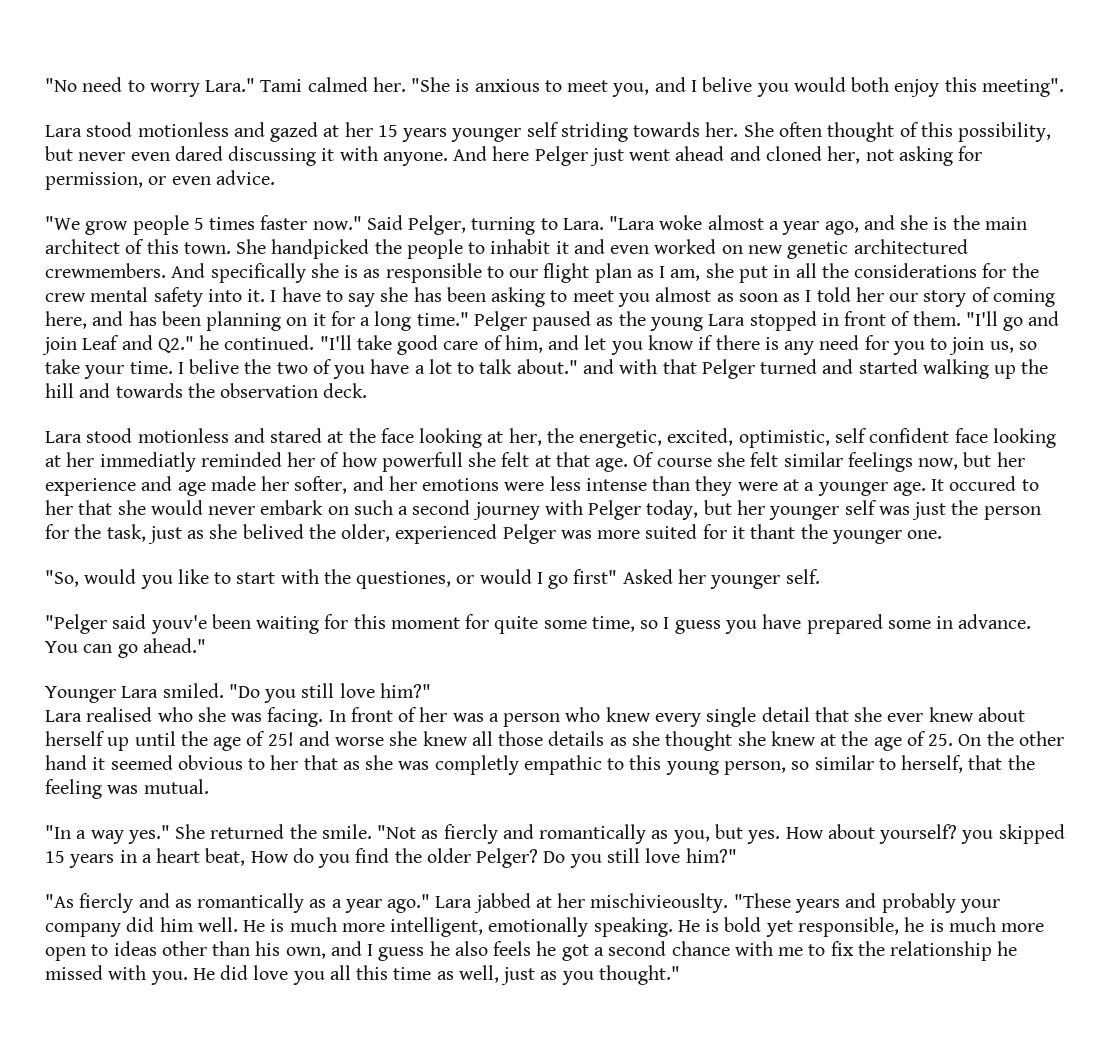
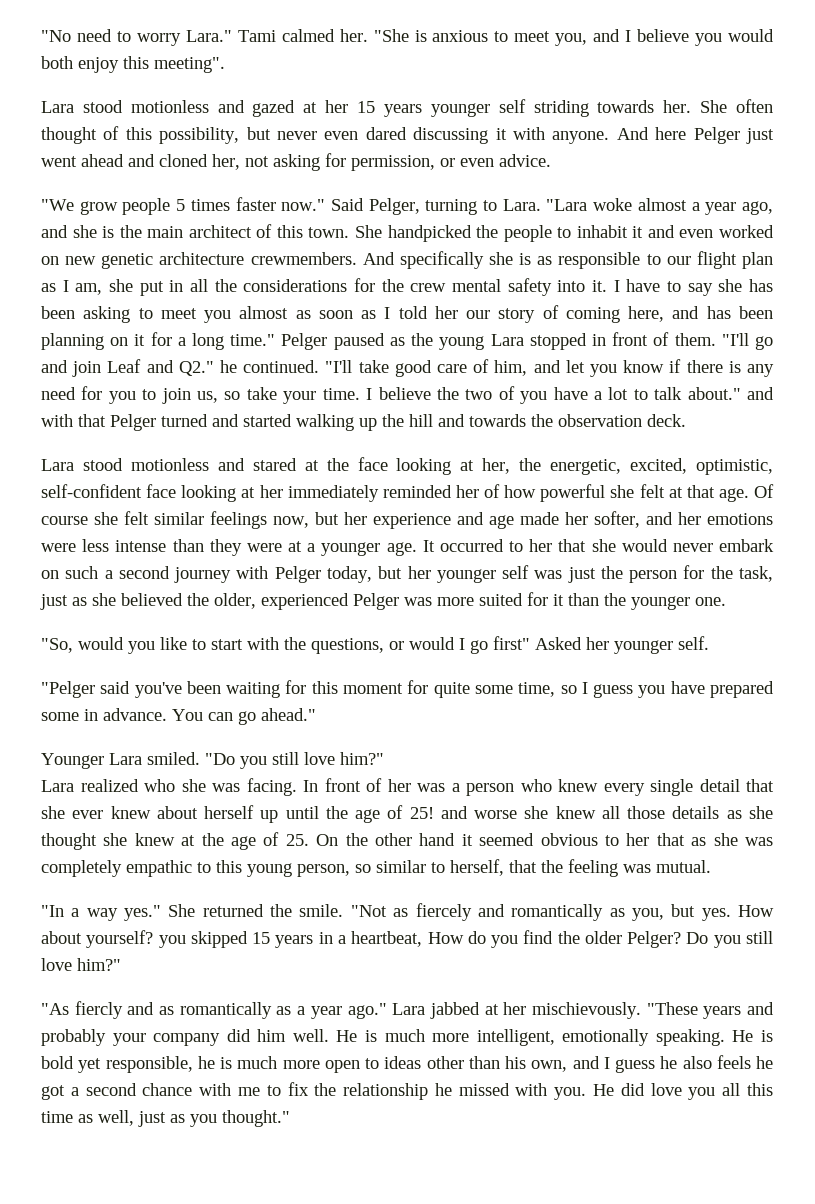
- "She is anxious to meet you, and I belive you would both enjoy this meeting".
+ "She is anxious to meet you, and I believe you would both enjoy this meeting".
- She handpicked the people to inhabit it and even worked on new genetic architectured crewmembers.
+ She handpicked the people to inhabit it and even worked on new genetic architecture crewmembers.
- I belive the two of you have a lot to talk about." and with that Pelger turned and started walking up the hill and towards the observation deck.
+ I believe the two of you have a lot to talk about." and with that Pelger turned and started walking up the hill and towards the observation deck.
- Lara stood motionless and stared at the face looking at her, the energetic, excited, optimistic, self confident face looking at her immediatly reminded her of how powerfull she felt at that age.
+ Lara stood motionless and stared at the face looking at her, the energetic, excited, optimistic, self-confident face looking at her immediately reminded her of how powerful she felt at that age.
- It occured to her that she would never embark on such a second journey with Pelger today, but her younger self was just the person for the task, just as she belived the older, experienced Pelger was more suited for it thant the younger one.
+ It occurred to her that she would never embark on such a second journey with Pelger today, but her younger self was just the person for the task, just as she believed the older, experienced Pelger was more suited for it than the younger one.
- "So, would you like to start with the questiones, or would I go first" Asked her younger self.
+ "So, would you like to start with the questions, or would I go first" Asked her younger self.
- "Pelger said youv'e been waiting for this moment for quite some time, so I guess you have prepared some in advance.
+ "Pelger said you've been waiting for this moment for quite some time, so I guess you have prepared some in advance.
- Lara realised who she was facing.
+ Lara realized who she was facing.
- In front of her was a person who knew every single detail that she ever knew about herself up until the age of 25! and worse she knew all those details as she thought she knew at the age of 25. On the other hand it seemed obvious to her that as she was completly empathic to this young person, so similar to herself, that the feeling was mutual.
+ In front of her was a person who knew every single detail that she ever knew about herself up until the age of 25! and worse she knew all those details as she thought she knew at the age of 25. On the other hand it seemed obvious to her that as she was completely empathic to this young person, so similar to herself, that the feeling was mutual.
- "Not as fiercly and romantically as you, but yes.
+ "Not as fiercely and romantically as you, but yes.
- How about yourself? you skipped 15 years in a heart beat, How do you find the older Pelger?
+ How about yourself? you skipped 15 years in a heartbeat, How do you find the older Pelger?
- Lara jabbed at her mischivieouslty.
+ Lara jabbed at her mischievously.

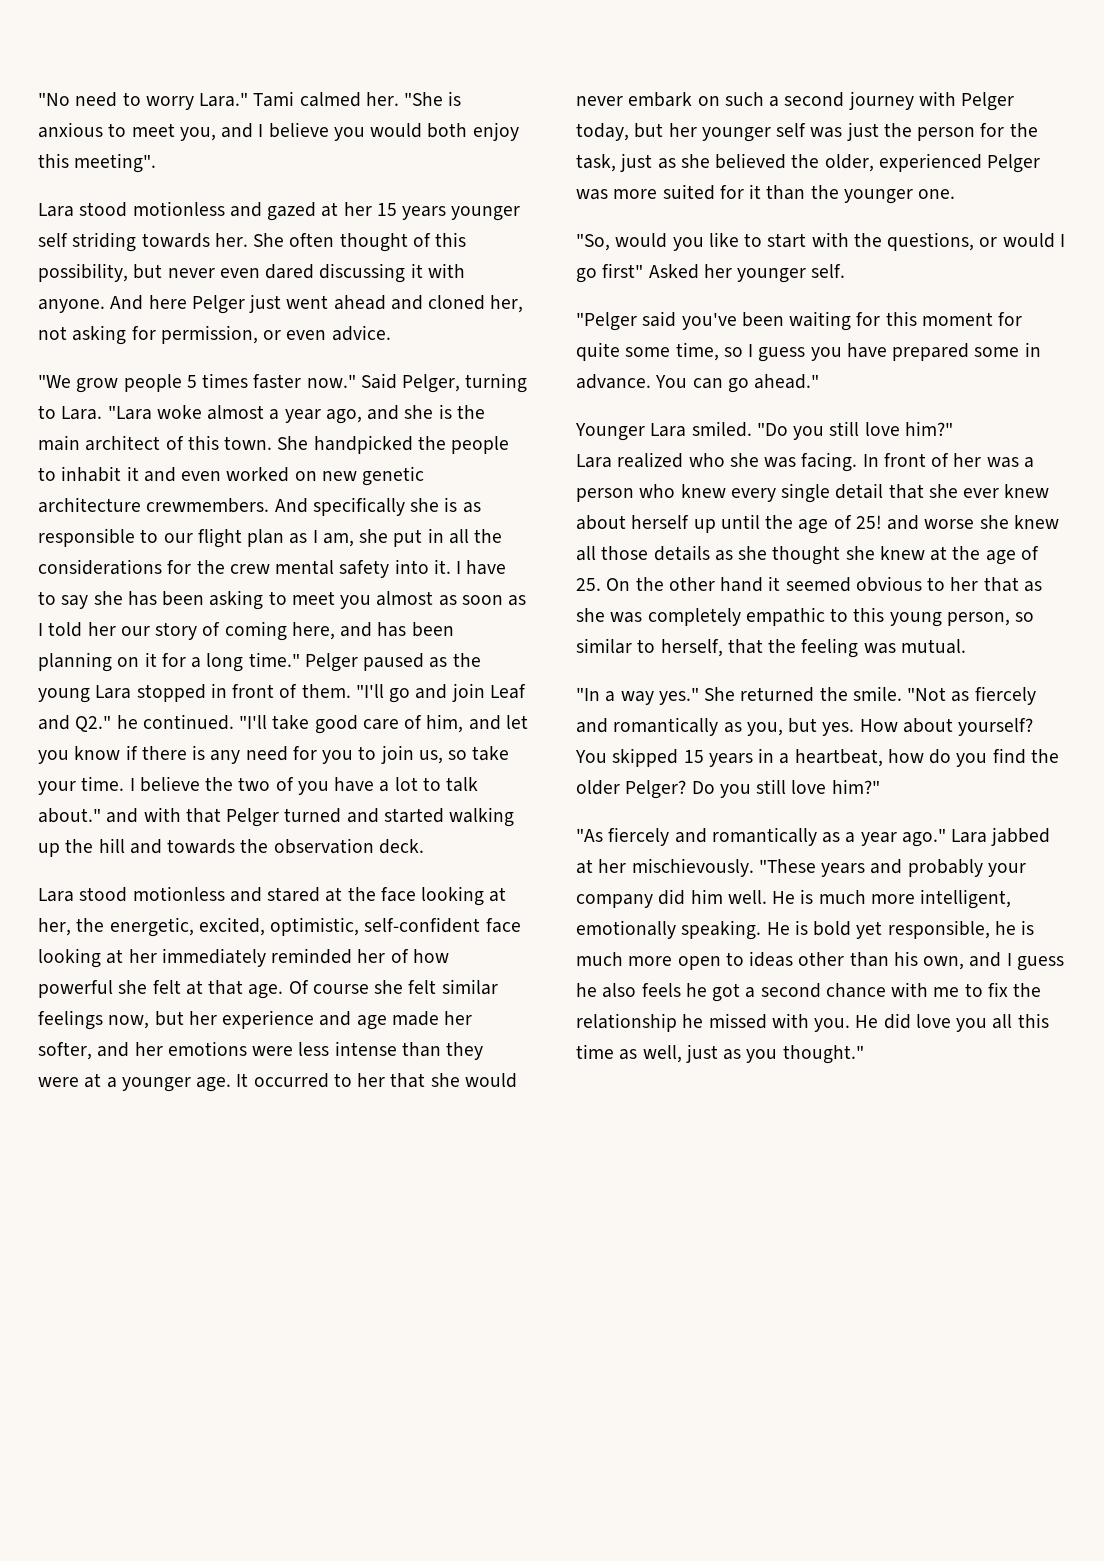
- How about yourself? you skipped 15 years in a heartbeat, How do you find the older Pelger?
+ How about yourself? You skipped 15 years in a heartbeat, how do you find the older Pelger?
- "As fiercly and as romantically as a year ago."
+ "As fiercely and romantically as a year ago."

